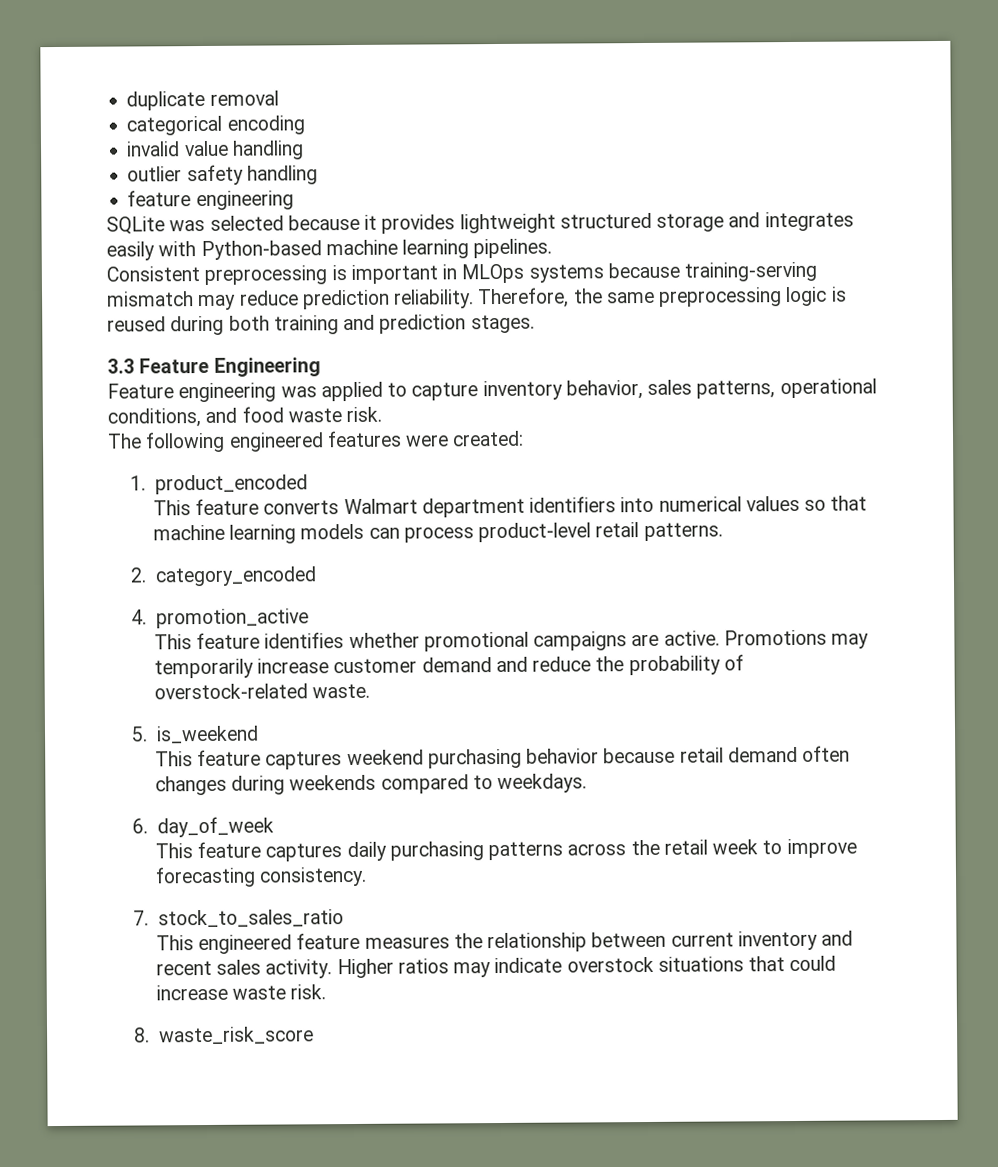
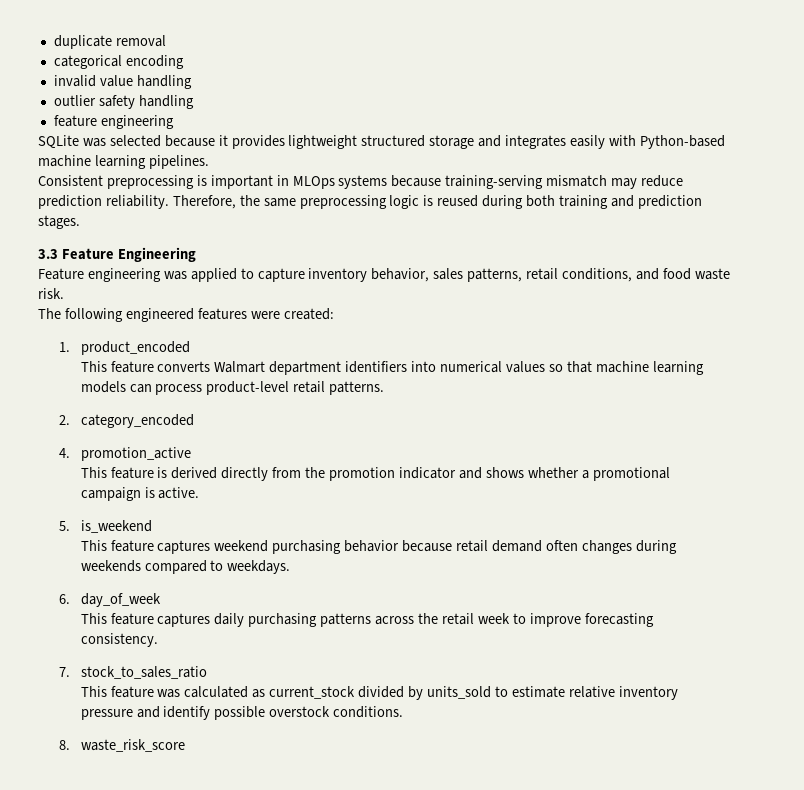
- Feature engineering was applied to capture inventory behavior, sales patterns, operational conditions, and food waste risk.
+ Feature engineering was applied to capture inventory behavior, sales patterns, retail conditions, and food waste risk.
- This feature identifies whether promotional campaigns are active. Promotions may temporarily increase customer demand and reduce the probability of overstock-related waste.
+ This feature is derived directly from the promotion indicator and shows whether a promotional campaign is active.
- This engineered feature measures the relationship between current inventory and recent sales activity. Higher ratios may indicate overstock situations that could increase waste risk.
+ This feature was calculated as current_stock divided by units_sold to estimate relative inventory pressure and identify possible overstock conditions.

